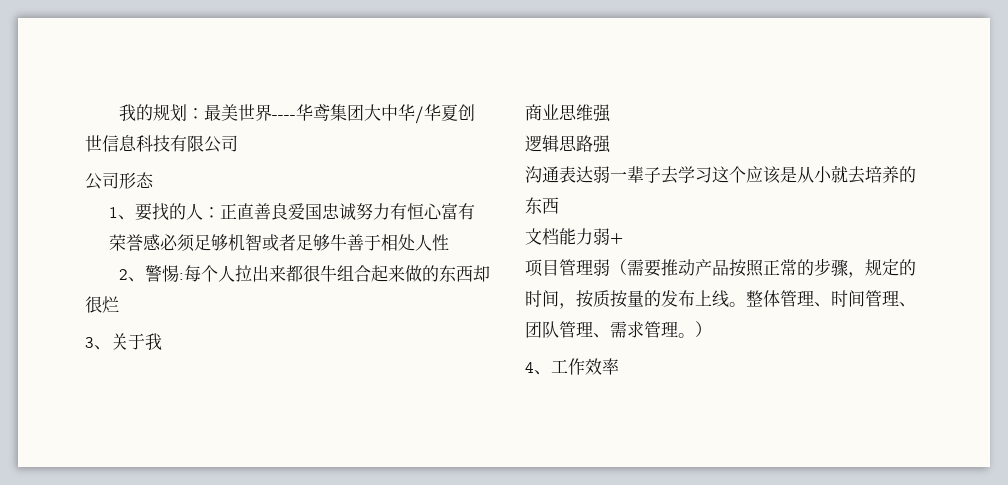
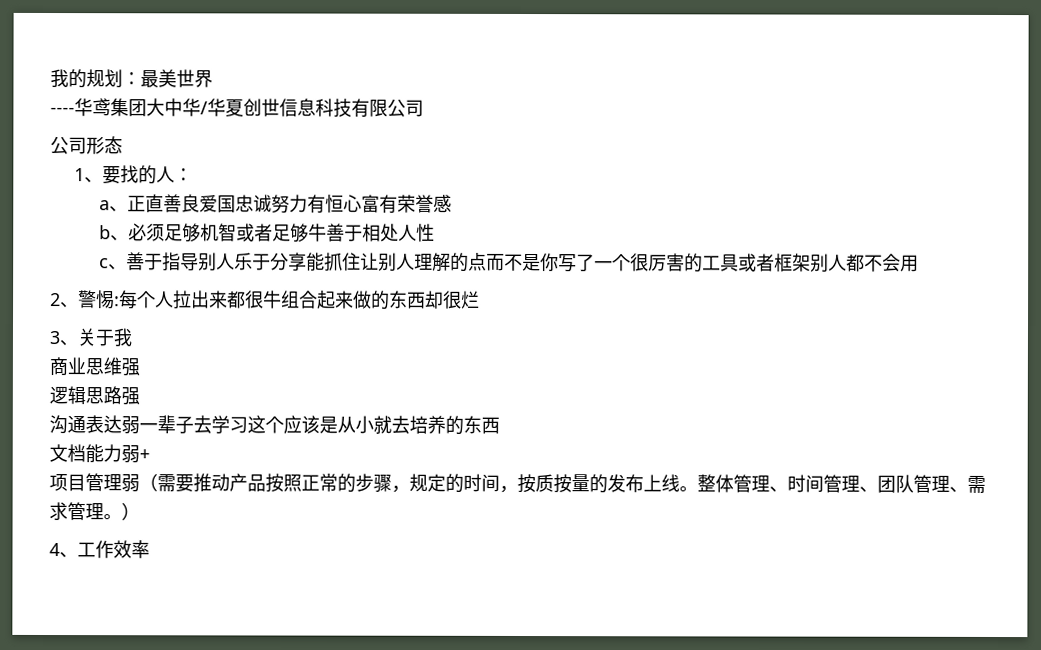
- 我的规划：最美世界----华鸢集团大中华/华夏创世信息科技有限公司
+ 我的规划：最美世界
+ ----华鸢集团大中华/华夏创世信息科技有限公司
- 1、要找的人：正直善良爱国忠诚努力有恒心富有荣誉感必须足够机智或者足够牛善于相处人性
+ 1、要找的人：
+ a、正直善良爱国忠诚努力有恒心富有荣誉感
+ b、必须足够机智或者足够牛善于相处人性
+ c、善于指导别人乐于分享能抓住让别人理解的点而不是你写了一个很厉害的工具或者框架别人都不会用

